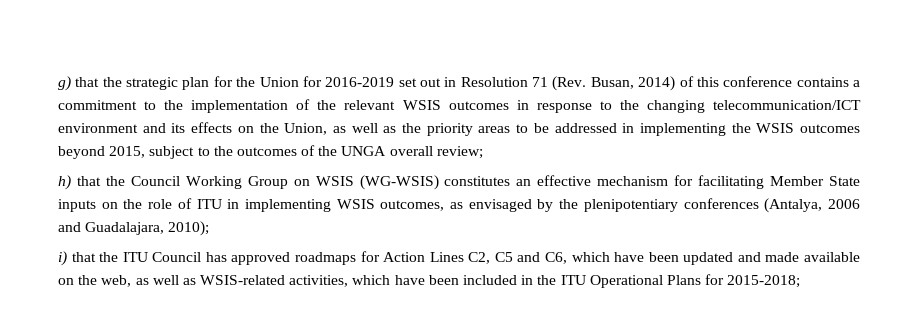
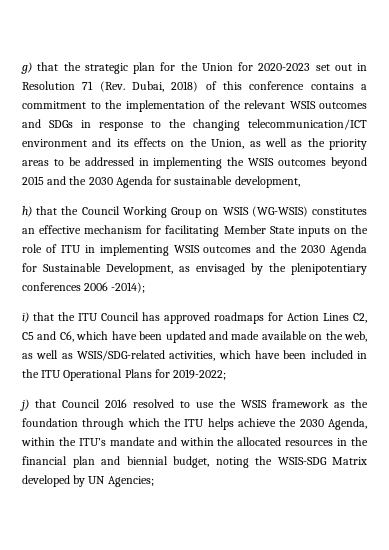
- g) that the strategic plan for the Union for 2016-2019 set out in Resolution 71 (Rev. Busan, 2014) of this conference contains a commitment to the implementation of the relevant WSIS outcomes in response to the changing telecommunication/ICT environment and its effects on the Union, as well as the priority areas to be addressed in implementing the WSIS outcomes beyond 2015, subject to the outcomes of the UNGA overall review;
+ g) that the strategic plan for the Union for 2020-2023 set out in Resolution 71 (Rev. Dubai, 2018) of this conference contains a commitment to the implementation of the relevant WSIS outcomes and SDGs in response to the changing telecommunication/ICT environment and its effects on the Union, as well as the priority areas to be addressed in implementing the WSIS outcomes beyond 2015 and the 2030 Agenda for sustainable development,
- h) that the Council Working Group on WSIS (WG-WSIS) constitutes an effective mechanism for facilitating Member State inputs on the role of ITU in implementing WSIS outcomes, as envisaged by the plenipotentiary conferences (Antalya, 2006 and Guadalajara, 2010);
+ h) that the Council Working Group on WSIS (WG-WSIS) constitutes an effective mechanism for facilitating Member State inputs on the role of ITU in implementing WSIS outcomes and the 2030 Agenda for Sustainable Development, as envisaged by the plenipotentiary conferences 2006 -2014);
- i) that the ITU Council has approved roadmaps for Action Lines C2, C5 and C6, which have been updated and made available on the web, as well as WSIS-related activities, which have been included in the ITU Operational Plans for 2015-2018;
+ i) that the ITU Council has approved roadmaps for Action Lines C2, C5 and C6, which have been updated and made available on the web, as well as WSIS/SDG-related activities, which have been included in the ITU Operational Plans for 2019-2022;
+ j) that Council 2016 resolved to use the WSIS framework as the foundation through which the ITU helps achieve the 2030 Agenda, within the ITU’s mandate and within the allocated resources in the financial plan and biennial budget, noting the WSIS-SDG Matrix developed by UN Agencies;

